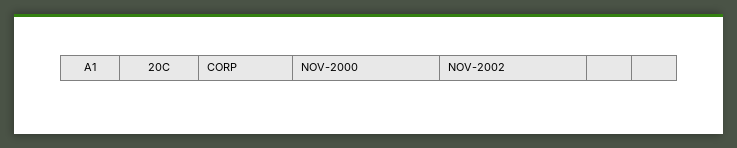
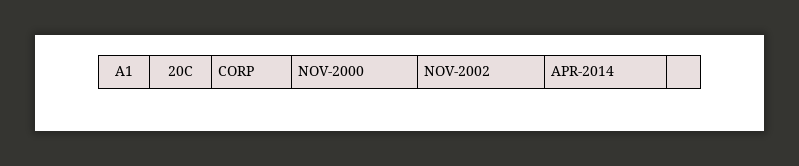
- A1 | 20C | CORP | NOV-2000 | NOV-2002 | |
+ A1 | 20C | CORP | NOV-2000 | NOV-2002 | APR-2014 |

